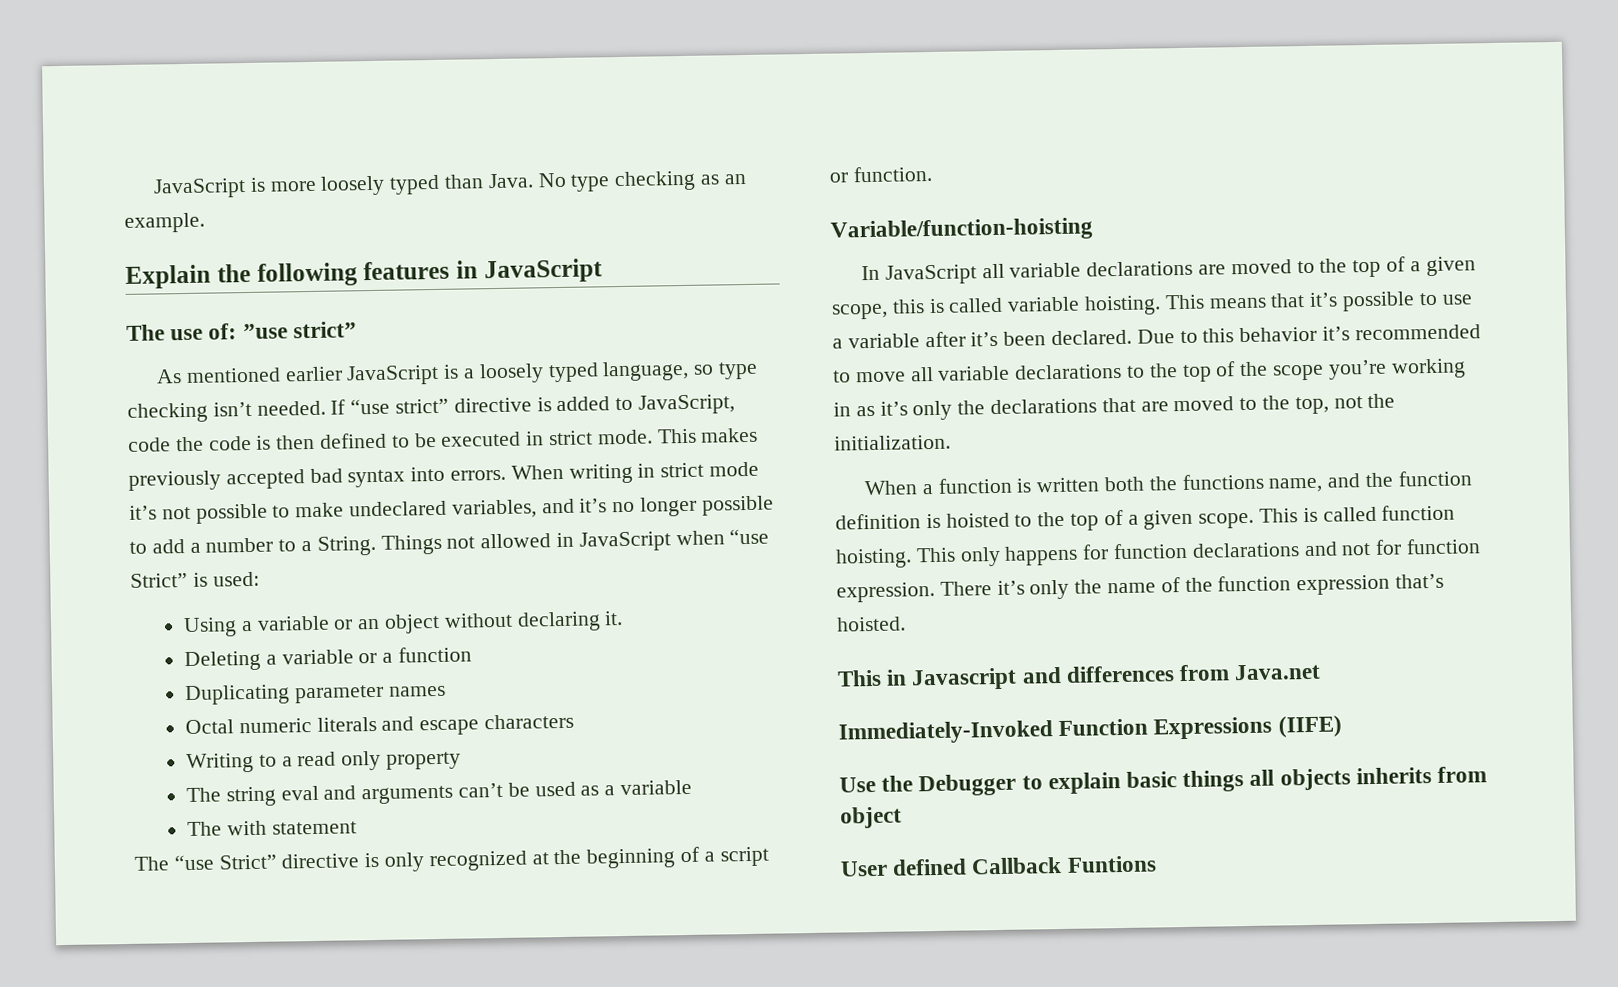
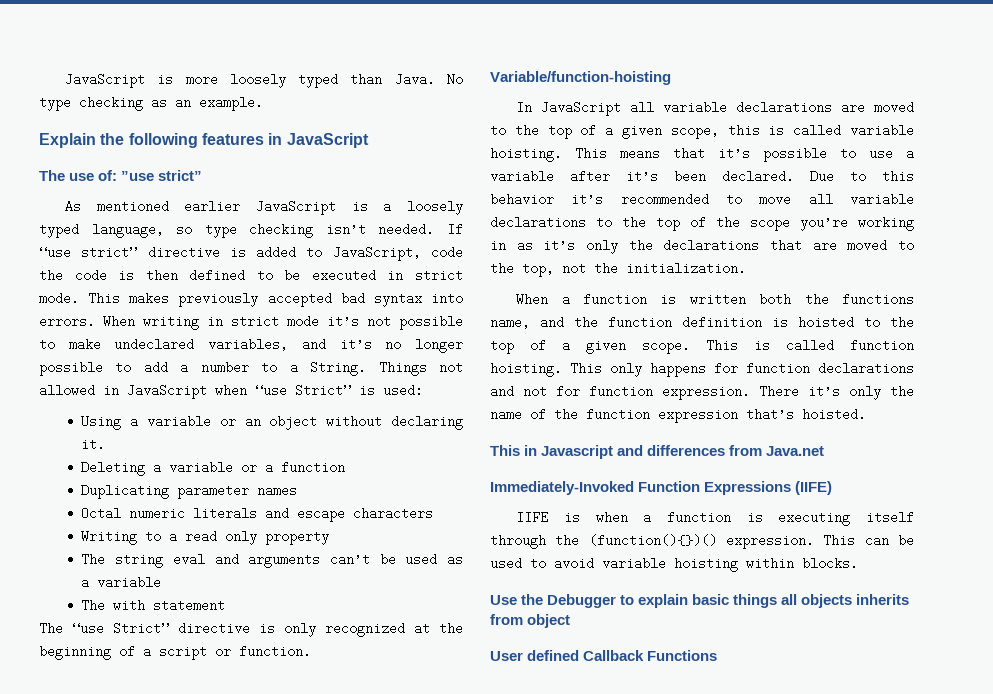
+ IIFE is when a function is executing itself through the (function(){})() expression. This can be used to avoid variable hoisting within blocks.
- User defined Callback Funtions
+ User defined Callback Functions

